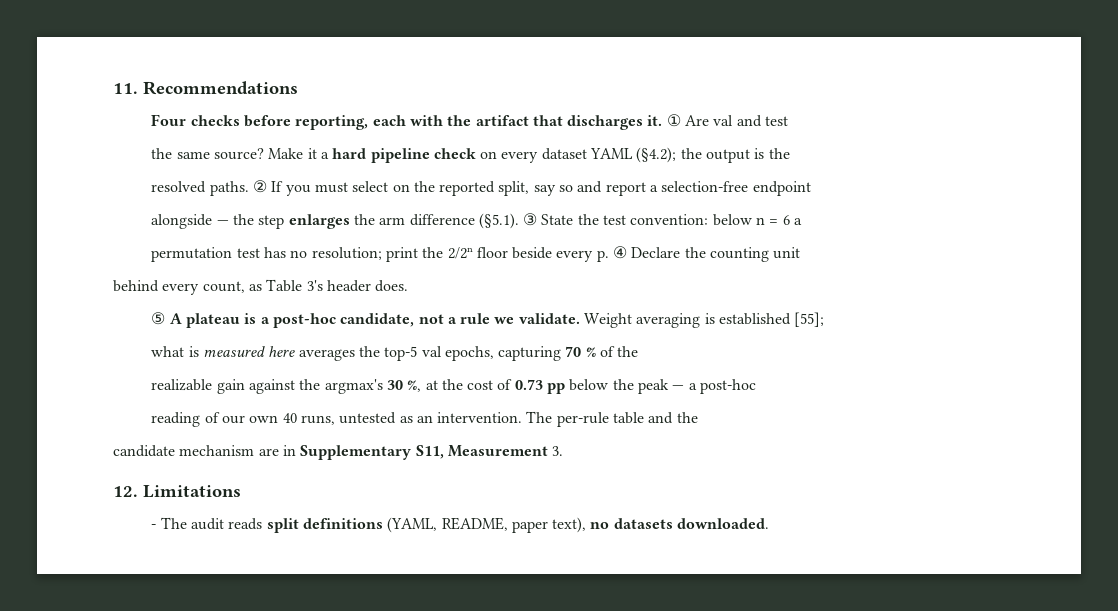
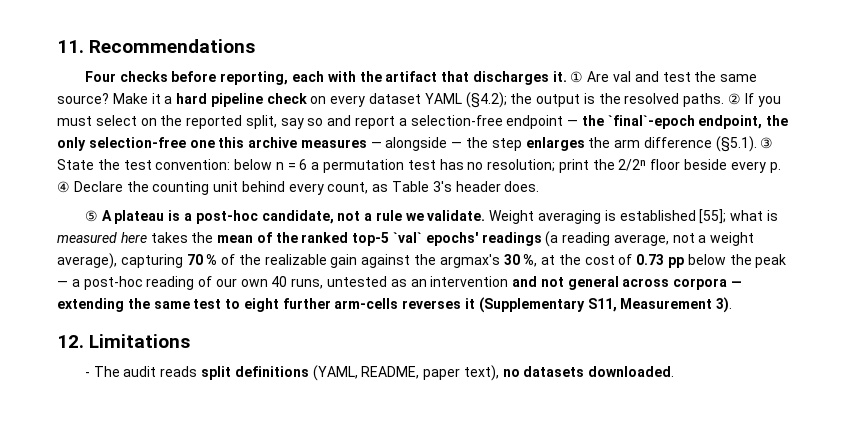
- ① Are val and test
- the same source?
+ ① Are val and test the same source?
- Make it a hard pipeline check on every dataset YAML (§4.2); the output is the
- resolved paths.
+ Make it a hard pipeline check on every dataset YAML (§4.2); the output is the resolved paths.
- ② If you must select on the reported split, say so and report a selection-free endpoint
- alongside — the step enlarges the arm difference (§5.1). ③ State the test convention: below n = 6 a
- permutation test has no resolution; print the 2/2ⁿ floor beside every p. ④ Declare the counting unit
- behind every count, as Table 3's header does.
+ ② If you must select on the reported split, say so and report a selection-free endpoint — the `final`-epoch endpoint, the only selection-free one this archive measures — alongside — the step enlarges the arm difference (§5.1). ③ State the test convention: below n = 6 a permutation test has no resolution; print the 2/2ⁿ floor beside every p. ④ Declare the counting unit behind every count, as Table 3's header does.
- Weight averaging is established [55];
- what is measured here averages the top-5 val epochs, capturing 70 % of the
- realizable gain against the argmax's 30 %, at the cost of 0.73 pp below the peak — a post-hoc
- reading of our own 40 runs, untested as an intervention. The per-rule table and the
- candidate mechanism are in Supplementary S11, Measurement 3.
+ Weight averaging is established [55]; what is measured here takes the mean of the ranked top-5 `val` epochs' readings (a reading average, not a weight average), capturing 70 % of the realizable gain against the argmax's 30 %, at the cost of 0.73 pp below the peak — a post-hoc reading of our own 40 runs, untested as an intervention and not general across corpora — extending the same test to eight further arm-cells reverses it (Supplementary S11, Measurement 3).

